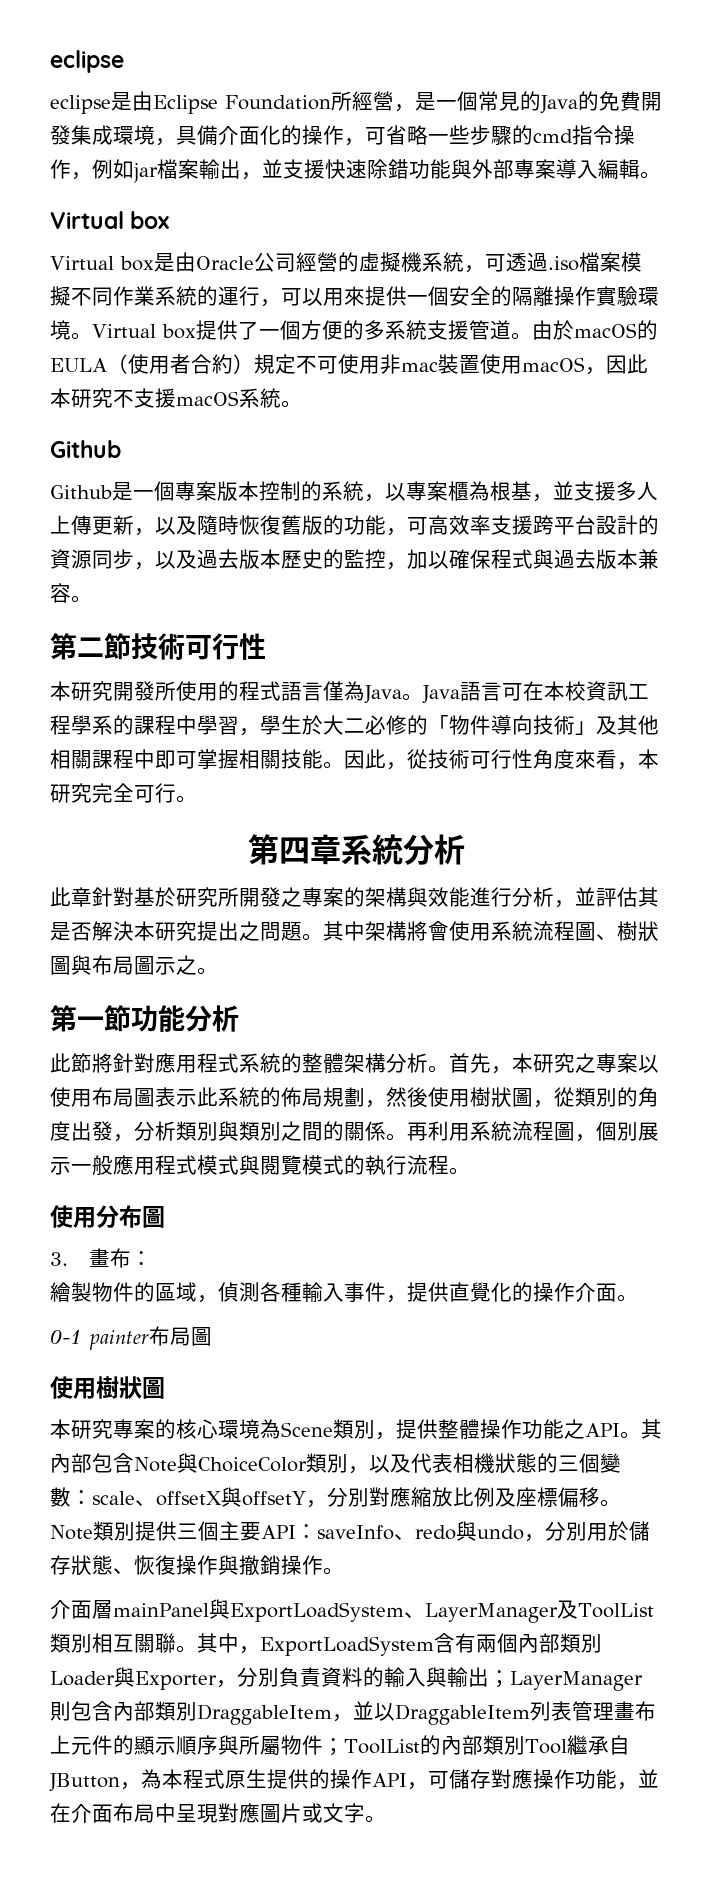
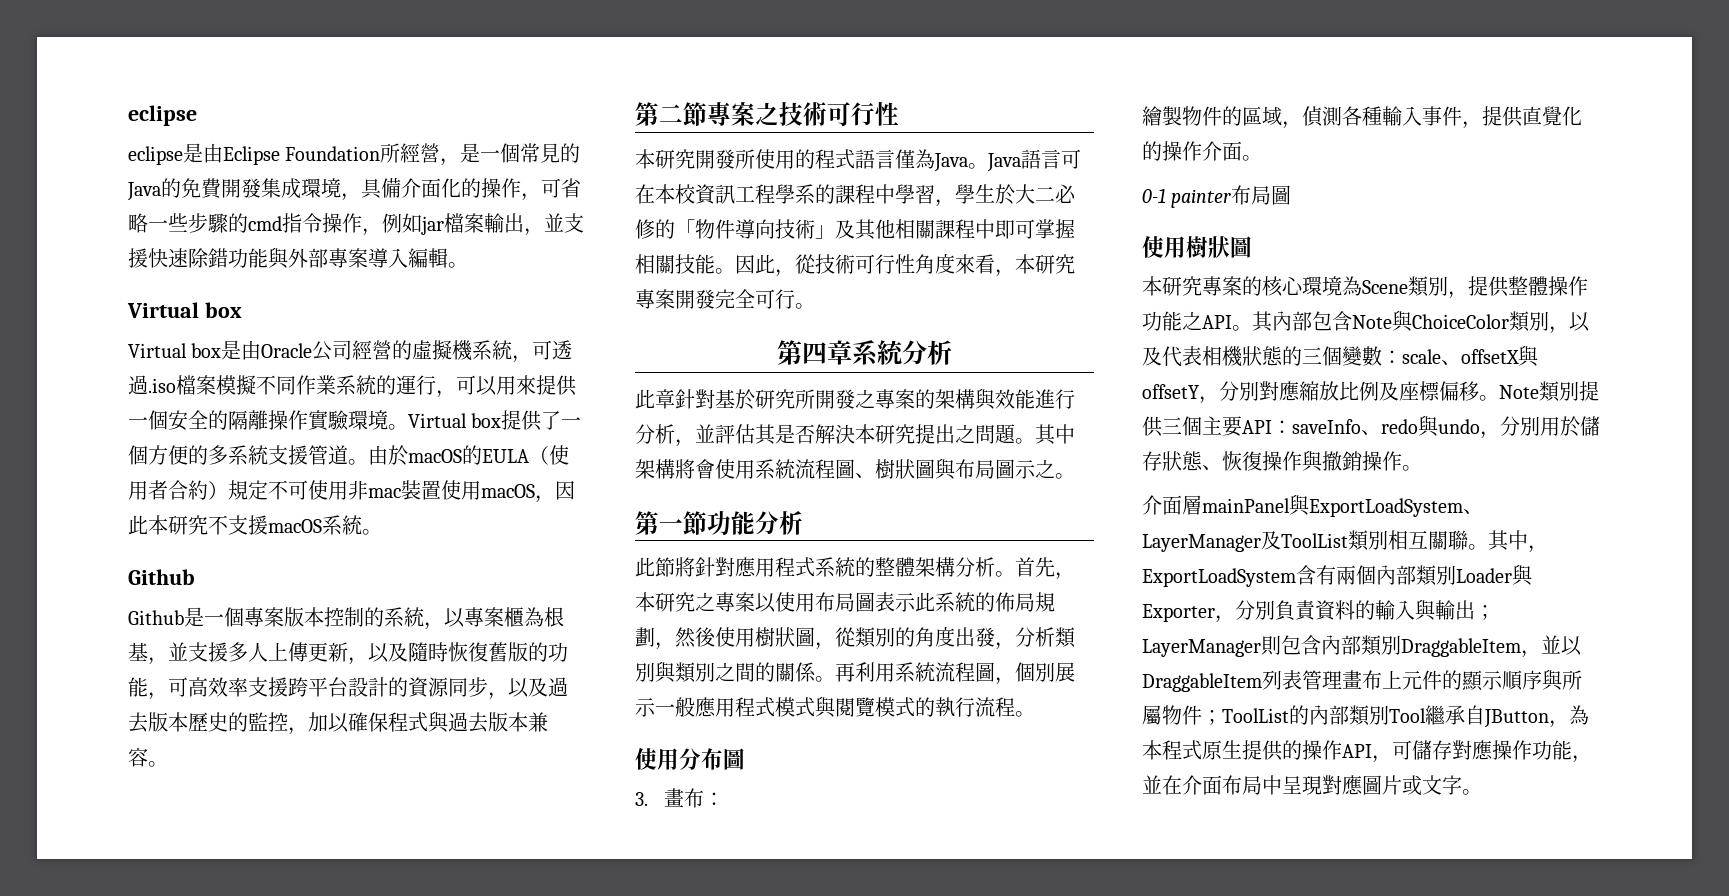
- 第二節技術可行性
+ 第二節專案之技術可行性
- 因此，從技術可行性角度來看，本研究完全可行。
+ 因此，從技術可行性角度來看，本研究專案開發完全可行。

